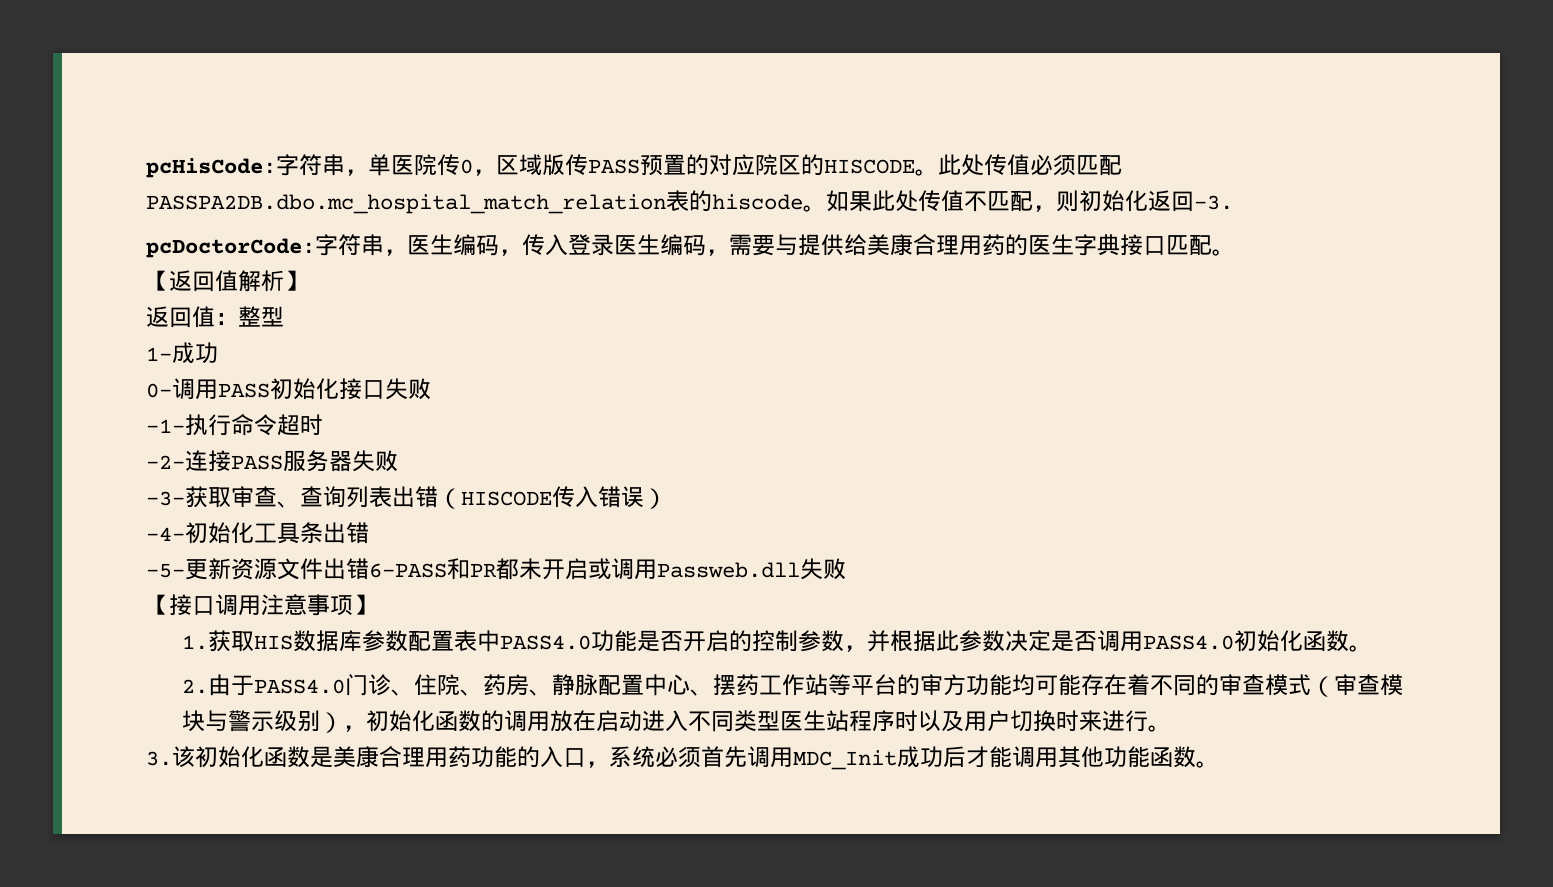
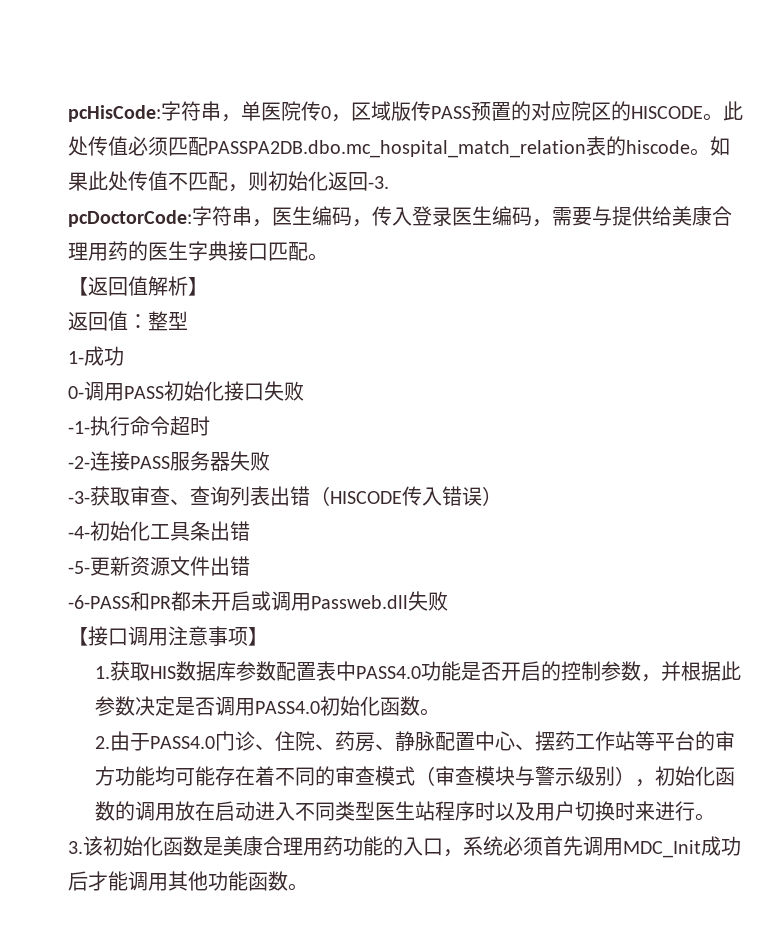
- -5-更新资源文件出错6-PASS和PR都未开启或调用Passweb.dll失败
+ -5-更新资源文件出错
+ -6-PASS和PR都未开启或调用Passweb.dll失败

